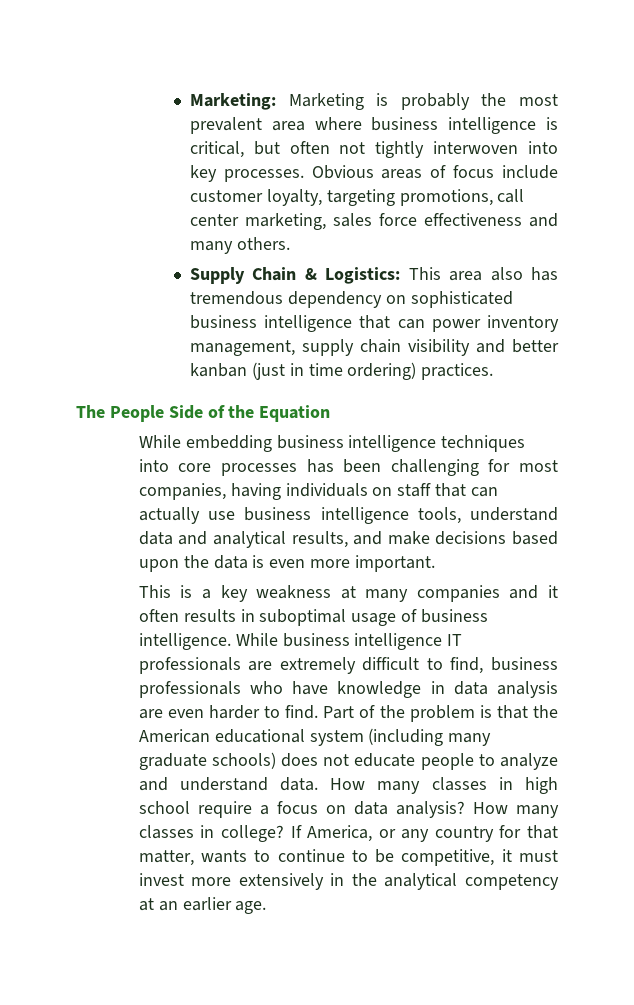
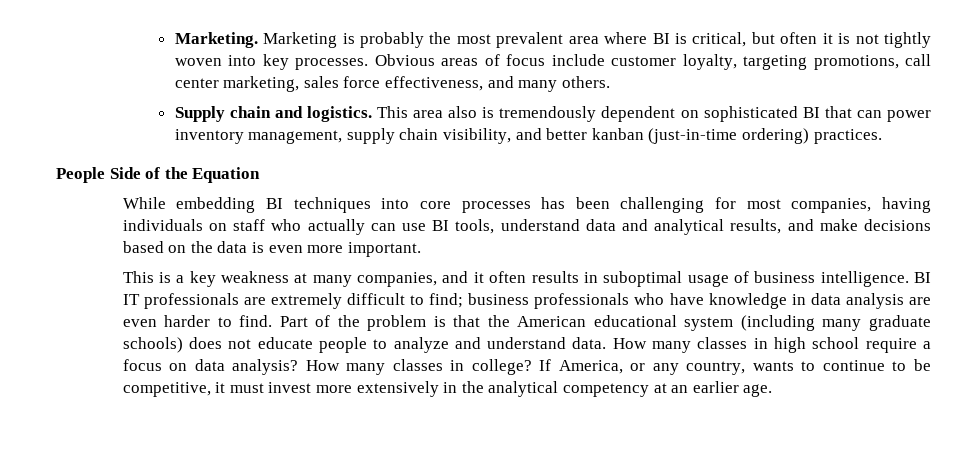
- Marketing: Marketing is probably the most prevalent area where business intelligence is critical, but often not tightly interwoven into key processes.
+ Marketing. Marketing is probably the most prevalent area where BI is critical, but often it is not tightly woven into key processes.
- Obvious areas of focus include customer loyalty, targeting promotions, call center marketing, sales force effectiveness and many others.
+ Obvious areas of focus include customer loyalty, targeting promotions, call center marketing, sales force effectiveness, and many others.
- Supply Chain & Logistics: This area also has tremendous dependency on sophisticated business intelligence that can power inventory management, supply chain visibility and better kanban (just in time ordering) practices.
+ Supply chain and logistics. This area also is tremendously dependent on sophisticated BI that can power inventory management, supply chain visibility, and better kanban (just-in-time ordering) practices.
- The People Side of the Equation
+ People Side of the Equation
- While embedding business intelligence techniques into core processes has been challenging for most companies, having individuals on staff that can actually use business intelligence tools, understand data and analytical results, and make decisions based upon the data is even more important.
+ While embedding BI techniques into core processes has been challenging for most companies, having individuals on staff who actually can use BI tools, understand data and analytical results, and make decisions based on the data is even more important.
- This is a key weakness at many companies and it often results in suboptimal usage of business intelligence.
+ This is a key weakness at many companies, and it often results in suboptimal usage of business intelligence.
- While business intelligence IT professionals are extremely difficult to find, business professionals who have knowledge in data analysis are even harder to find.
+ BI IT professionals are extremely difficult to find; business professionals who have knowledge in data analysis are even harder to find.
- If America, or any country for that matter, wants to continue to be competitive, it must invest more extensively in the analytical competency at an earlier age.
+ If America, or any country, wants to continue to be competitive, it must invest more extensively in the analytical competency at an earlier age.

